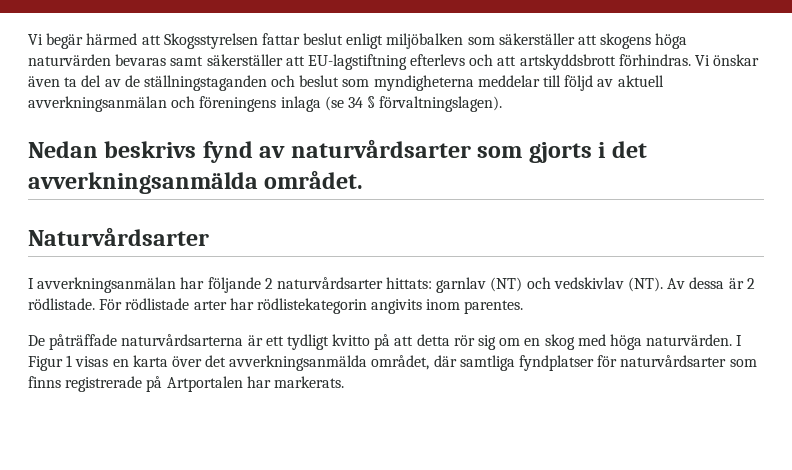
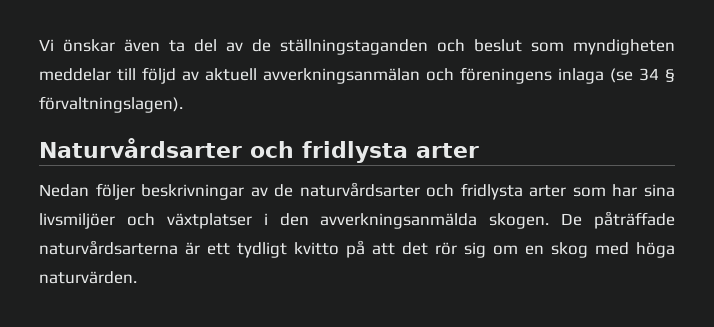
- Vi begär härmed att Skogsstyrelsen fattar beslut enligt miljöbalken som säkerställer att skogens höga naturvärden bevaras samt säkerställer att EU-lagstiftning efterlevs och att artskyddsbrott förhindras. Vi önskar även ta del av de ställningstaganden och beslut som myndigheterna meddelar till följd av aktuell avverkningsanmälan och föreningens inlaga (se 34 § förvaltningslagen).
+ Vi önskar även ta del av de ställningstaganden och beslut som myndigheten meddelar till följd av aktuell avverkningsanmälan och föreningens inlaga (se 34 § förvaltningslagen).
- Nedan beskrivs fynd av naturvårdsarter som gjorts i det avverkningsanmälda området.
- Naturvårdsarter
- I avverkningsanmälan har följande 2 naturvårdsarter hittats: garnlav (NT) och vedskivlav (NT). Av dessa är 2 rödlistade. För rödlistade arter har rödlistekategorin angivits inom parentes.
- De påträffade naturvårdsarterna är ett tydligt kvitto på att detta rör sig om en skog med höga naturvärden. I Figur 1 visas en karta över det avverkningsanmälda området, där samtliga fyndplatser för naturvårdsarter som finns registrerade på Artportalen har markerats.
+ Naturvårdsarter och fridlysta arter
+ Nedan följer beskrivningar av de naturvårdsarter och fridlysta arter som har sina livsmiljöer och växtplatser i den avverkningsanmälda skogen. De påträffade naturvårdsarterna är ett tydligt kvitto på att det rör sig om en skog med höga naturvärden.

